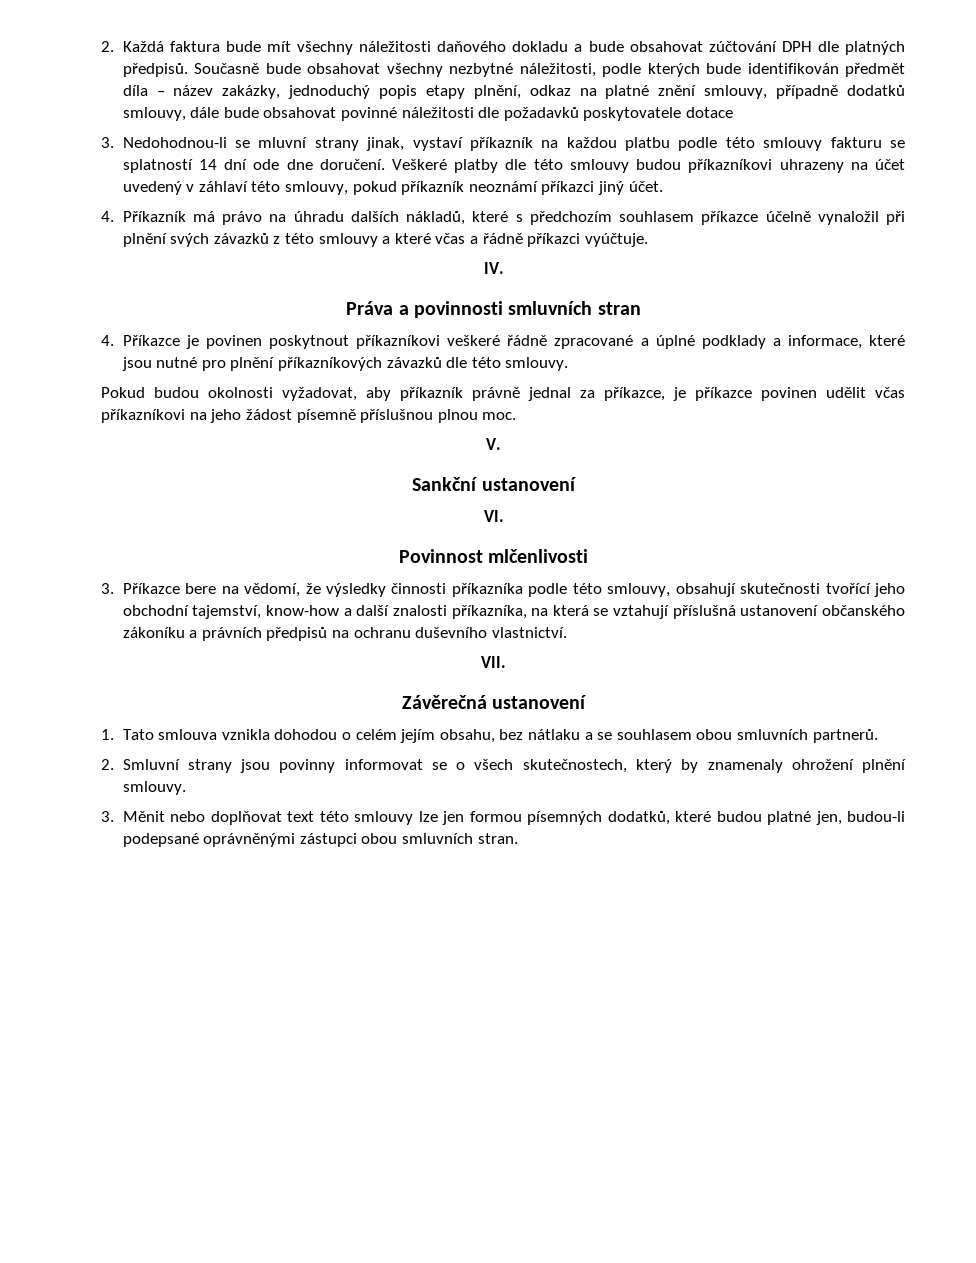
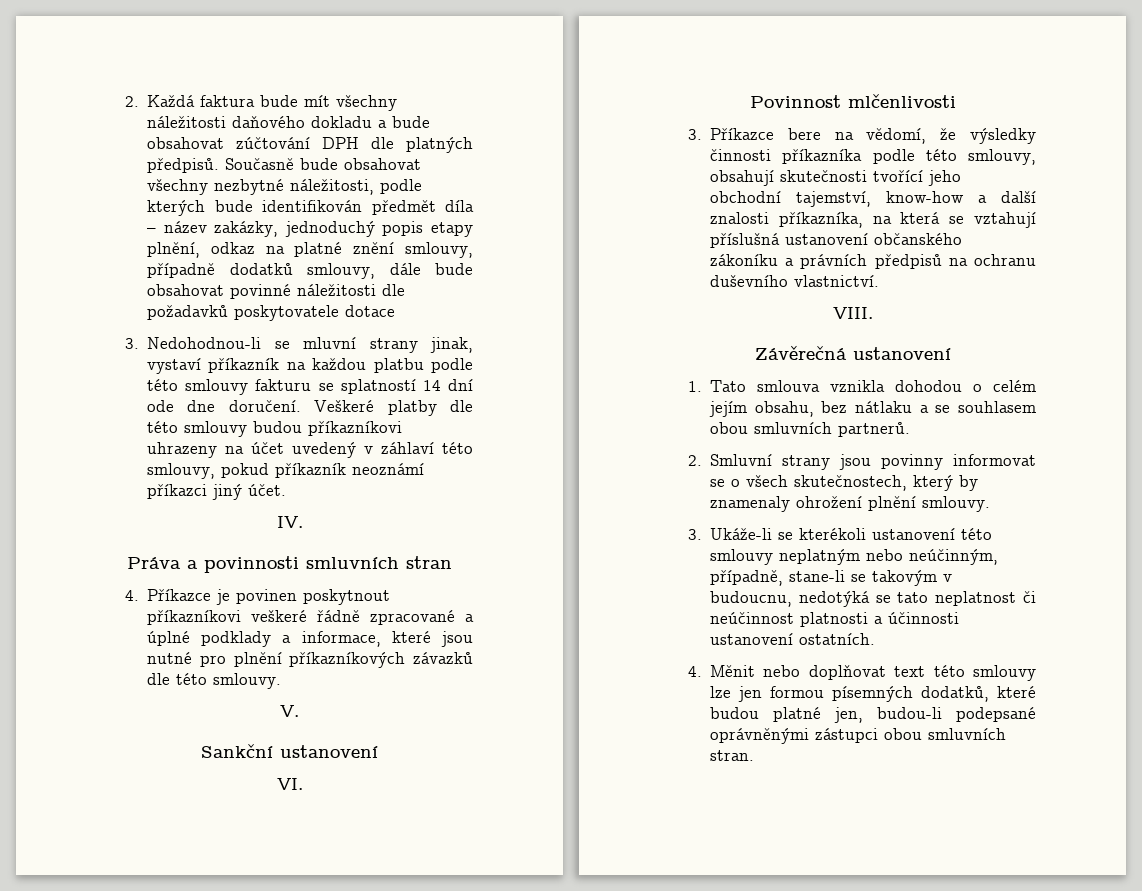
- 4. Příkazník má právo na úhradu dalších nákladů, které s předchozím souhlasem příkazce účelně vynaložil při plnění svých závazků z této smlouvy a které včas a řádně příkazci vyúčtuje.
- Pokud budou okolnosti vyžadovat, aby příkazník právně jednal za příkazce, je příkazce povinen udělit včas příkazníkovi na jeho žádost písemně příslušnou plnou moc.
- VII.
+ VIII.
- 3. Měnit nebo doplňovat text této smlouvy lze jen formou písemných dodatků, které budou platné jen, budou-li podepsané oprávněnými zástupci obou smluvních stran.
+ 3. Ukáže-li se kterékoli ustanovení této smlouvy neplatným nebo neúčinným, případně, stane-li se takovým v budoucnu, nedotýká se tato neplatnost či neúčinnost platnosti a účinnosti ustanovení ostatních.
+ 4. Měnit nebo doplňovat text této smlouvy lze jen formou písemných dodatků, které budou platné jen, budou-li podepsané oprávněnými zástupci obou smluvních stran.

